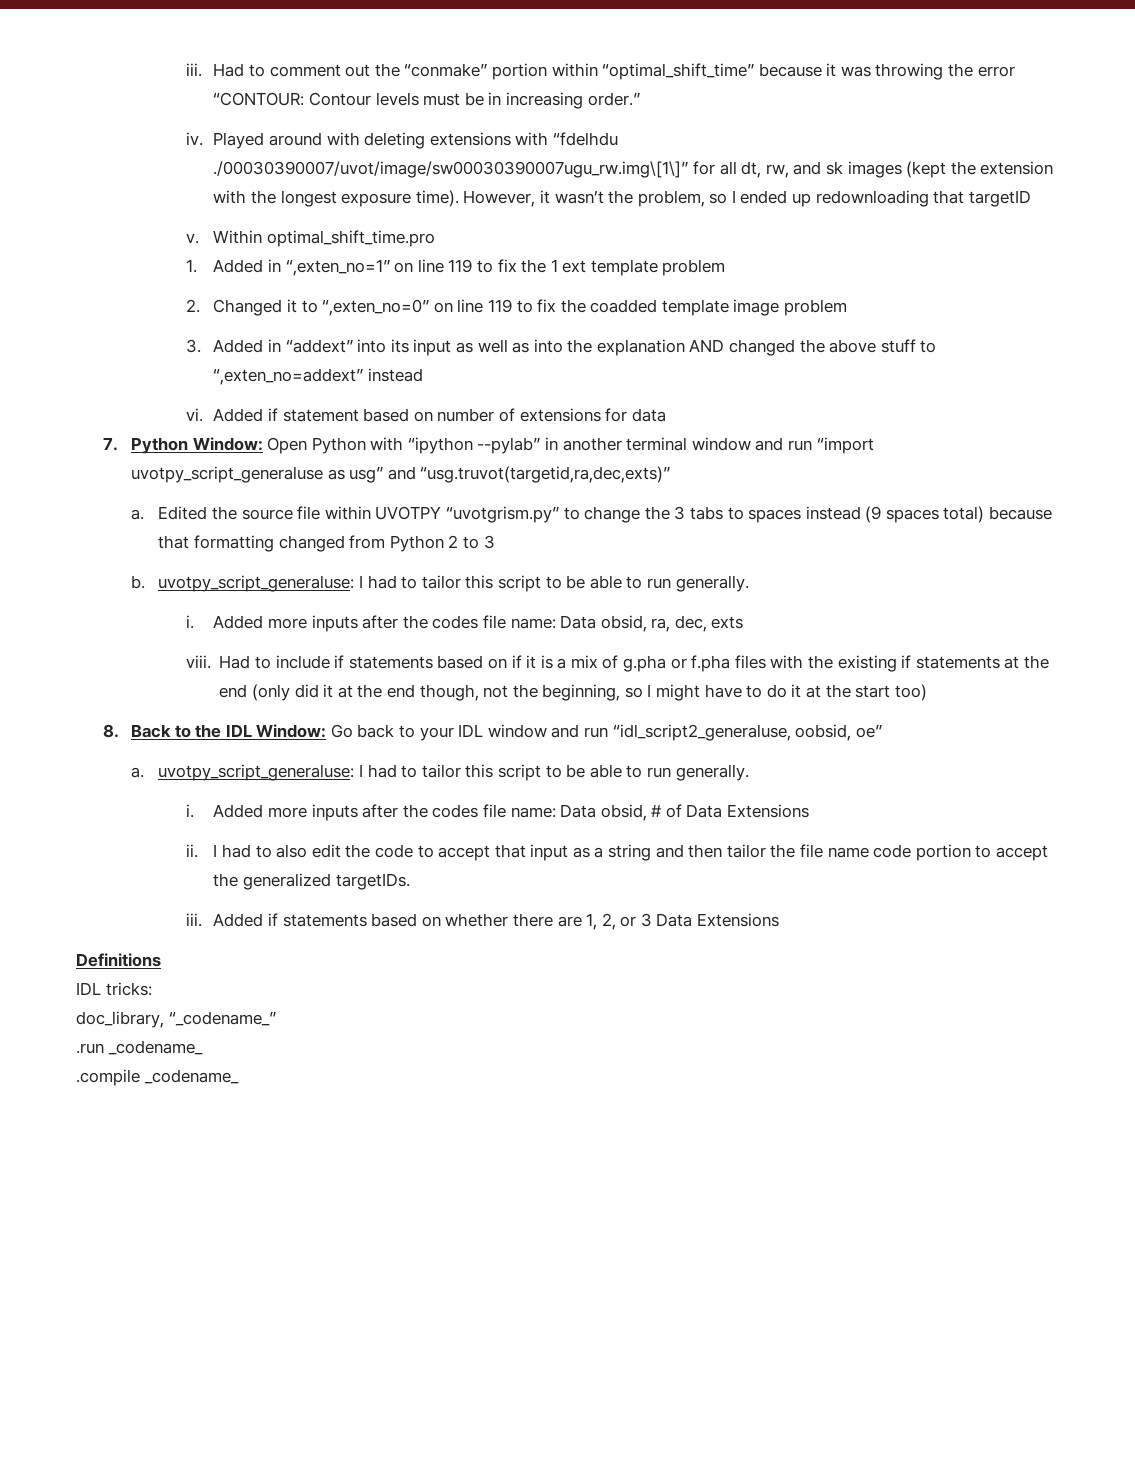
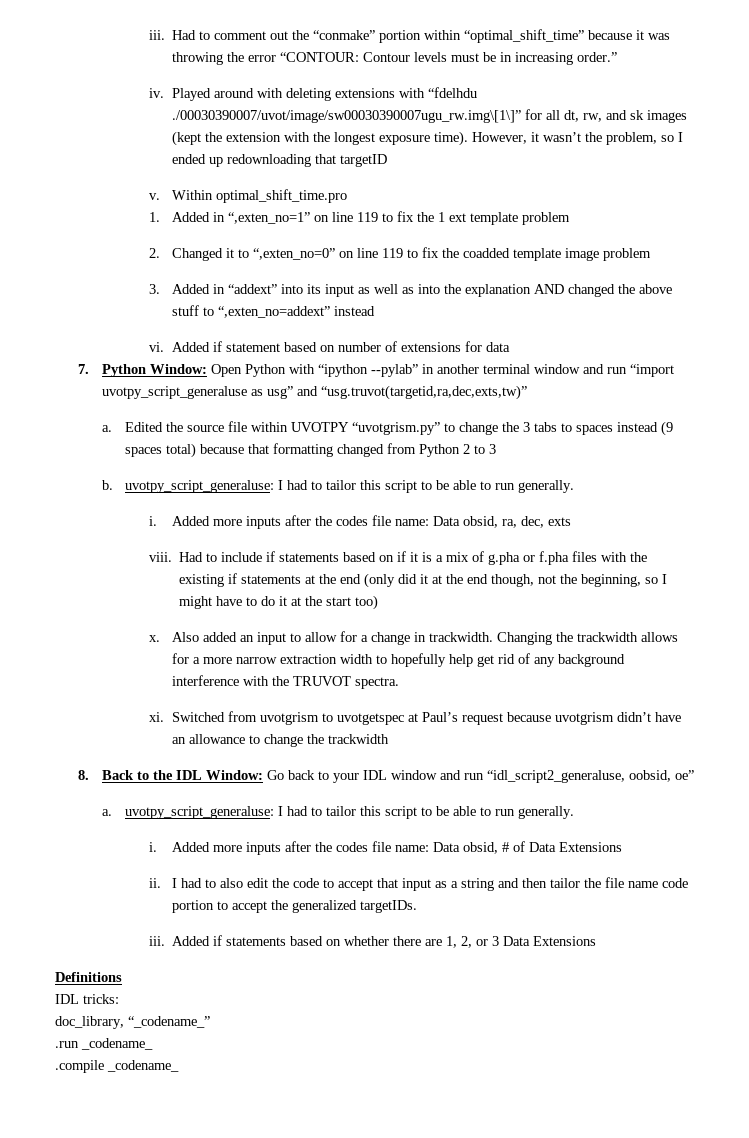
- 7. Python Window: Open Python with “ipython --pylab” in another terminal window and run “import uvotpy_script_generaluse as usg” and “usg.truvot(targetid,ra,dec,exts)”
+ 7. Python Window: Open Python with “ipython --pylab” in another terminal window and run “import uvotpy_script_generaluse as usg” and “usg.truvot(targetid,ra,dec,exts,tw)”
+ x. Also added an input to allow for a change in trackwidth. Changing the trackwidth allows for a more narrow extraction width to hopefully help get rid of any background interference with the TRUVOT spectra.
+ xi. Switched from uvotgrism to uvotgetspec at Paul’s request because uvotgrism didn’t have an allowance to change the trackwidth

